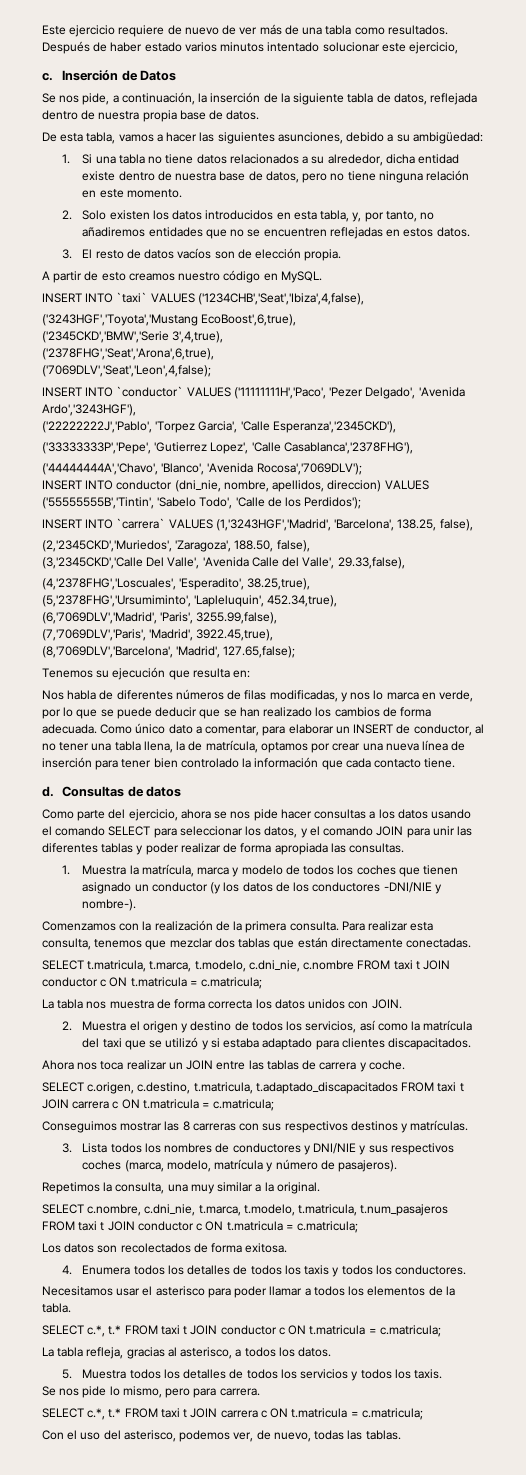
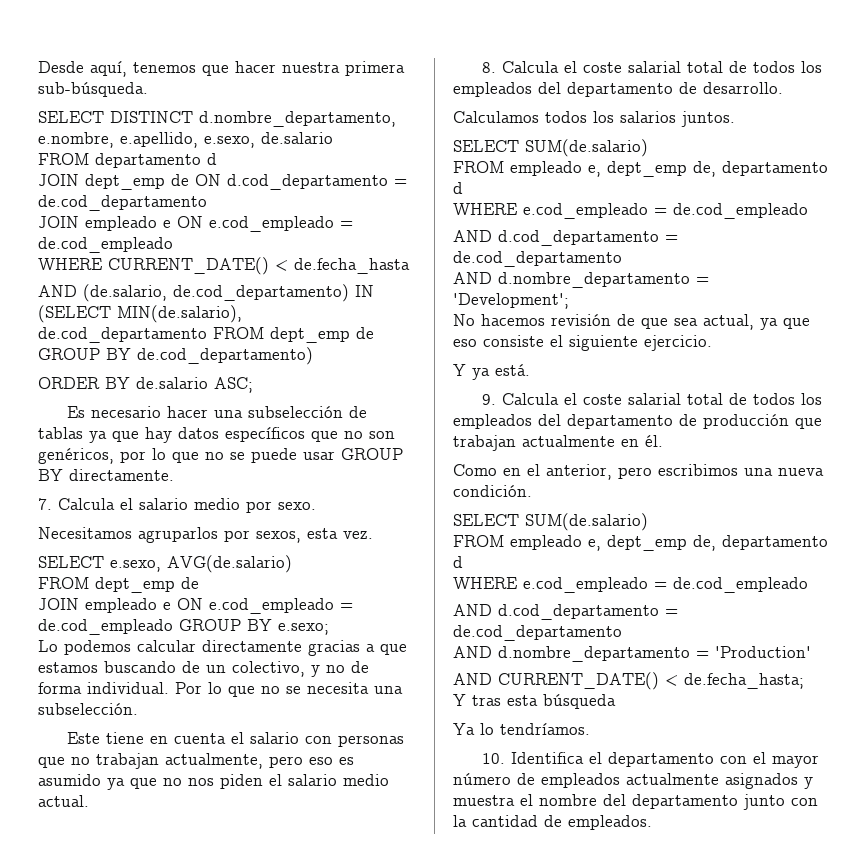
- Este ejercicio requiere de nuevo de ver más de una tabla como resultados. Después de haber estado varios minutos intentado solucionar este ejercicio,
- c. Inserción de Datos
- Se nos pide, a continuación, la inserción de la siguiente tabla de datos, reflejada dentro de nuestra propia base de datos.
- De esta tabla, vamos a hacer las siguientes asunciones, debido a su ambigüedad:
- 1. Si una tabla no tiene datos relacionados a su alrededor, dicha entidad existe dentro de nuestra base de datos, pero no tiene ninguna relación en este momento.
- 2. Solo existen los datos introducidos en esta tabla, y, por tanto, no añadiremos entidades que no se encuentren reflejadas en estos datos.
- 3. El resto de datos vacíos son de elección propia.
- A partir de esto creamos nuestro código en MySQL.
- INSERT INTO `taxi` VALUES ('1234CHB','Seat','Ibiza',4,false),
- ('3243HGF','Toyota','Mustang EcoBoost',6,true),
- ('2345CKD','BMW','Serie 3',4,true),
- ('2378FHG','Seat','Arona',6,true),
- ('7069DLV','Seat','Leon',4,false);
- INSERT INTO `conductor` VALUES ('11111111H','Paco', 'Pezer Delgado', 'Avenida Ardo','3243HGF'),
- ('22222222J','Pablo', 'Torpez Garcia', 'Calle Esperanza','2345CKD'),
- ('33333333P','Pepe', 'Gutierrez Lopez', 'Calle Casablanca','2378FHG'),
- ('44444444A','Chavo', 'Blanco', 'Avenida Rocosa','7069DLV');
- INSERT INTO conductor (dni_nie, nombre, apellidos, direccion) VALUES ('55555555B','Tintin', 'Sabelo Todo', 'Calle de los Perdidos');
- INSERT INTO `carrera` VALUES (1,'3243HGF','Madrid', 'Barcelona', 138.25, false),
- (2,'2345CKD','Muriedos', 'Zaragoza', 188.50, false),
- (3,'2345CKD','Calle Del Valle', 'Avenida Calle del Valle', 29.33,false),
- (4,'2378FHG','Loscuales', 'Esperadito', 38.25,true),
- (5,'2378FHG','Ursumiminto', 'Lapleluquin', 452.34,true),
- (6,'7069DLV','Madrid', 'Paris', 3255.99,false),
- (7,'7069DLV','Paris', 'Madrid', 3922.45,true),
- (8,'7069DLV','Barcelona', 'Madrid', 127.65,false);
- Tenemos su ejecución que resulta en:
- Nos habla de diferentes números de filas modificadas, y nos lo marca en verde, por lo que se puede deducir que se han realizado los cambios de forma adecuada. Como único dato a comentar, para elaborar un INSERT de conductor, al no tener una tabla llena, la de matrícula, optamos por crear una nueva línea de inserción para tener bien controlado la información que cada contacto tiene.
- d. Consultas de datos
- Como parte del ejercicio, ahora se nos pide hacer consultas a los datos usando el comando SELECT para seleccionar los datos, y el comando JOIN para unir las diferentes tablas y poder realizar de forma apropiada las consultas.
- 1. Muestra la matrícula, marca y modelo de todos los coches que tienen asignado un conductor (y los datos de los conductores -DNI/NIE y nombre-).
- Comenzamos con la realización de la primera consulta. Para realizar esta consulta, tenemos que mezclar dos tablas que están directamente conectadas.
- SELECT t.matricula, t.marca, t.modelo, c.dni_nie, c.nombre FROM taxi t JOIN conductor c ON t.matricula = c.matricula;
- La tabla nos muestra de forma correcta los datos unidos con JOIN.
- 2. Muestra el origen y destino de todos los servicios, así como la matrícula del taxi que se utilizó y si estaba adaptado para clientes discapacitados.
- Ahora nos toca realizar un JOIN entre las tablas de carrera y coche.
- SELECT c.origen, c.destino, t.matricula, t.adaptado_discapacitados FROM taxi t JOIN carrera c ON t.matricula = c.matricula;
- Conseguimos mostrar las 8 carreras con sus respectivos destinos y matrículas.
- 3. Lista todos los nombres de conductores y DNI/NIE y sus respectivos coches (marca, modelo, matrícula y número de pasajeros).
- Repetimos la consulta, una muy similar a la original.
- SELECT c.nombre, c.dni_nie, t.marca, t.modelo, t.matricula, t.num_pasajeros FROM taxi t JOIN conductor c ON t.matricula = c.matricula;
- Los datos son recolectados de forma exitosa.
- 4. Enumera todos los detalles de todos los taxis y todos los conductores.
- Necesitamos usar el asterisco para poder llamar a todos los elementos de la tabla.
- SELECT c.*, t.* FROM taxi t JOIN conductor c ON t.matricula = c.matricula;
- La tabla refleja, gracias al asterisco, a todos los datos.
- 5. Muestra todos los detalles de todos los servicios y todos los taxis.
- Se nos pide lo mismo, pero para carrera.
- SELECT c.*, t.* FROM taxi t JOIN carrera c ON t.matricula = c.matricula;
- Con el uso del asterisco, podemos ver, de nuevo, todas las tablas.
+ Desde aquí, tenemos que hacer nuestra primera sub-búsqueda.
+ SELECT DISTINCT d.nombre_departamento, e.nombre, e.apellido, e.sexo, de.salario
+ FROM departamento d
+ JOIN dept_emp de ON d.cod_departamento = de.cod_departamento
+ JOIN empleado e ON e.cod_empleado = de.cod_empleado
+ WHERE CURRENT_DATE() < de.fecha_hasta
+ AND (de.salario, de.cod_departamento) IN (SELECT MIN(de.salario), de.cod_departamento FROM dept_emp de GROUP BY de.cod_departamento)
+ ORDER BY de.salario ASC;
+ Es necesario hacer una subselección de tablas ya que hay datos específicos que no son genéricos, por lo que no se puede usar GROUP BY directamente.
+ 7. Calcula el salario medio por sexo.
+ Necesitamos agruparlos por sexos, esta vez.
+ SELECT e.sexo, AVG(de.salario)
+ FROM dept_emp de
+ JOIN empleado e ON e.cod_empleado = de.cod_empleado GROUP BY e.sexo;
+ Lo podemos calcular directamente gracias a que estamos buscando de un colectivo, y no de forma individual. Por lo que no se necesita una subselección.
+ Este tiene en cuenta el salario con personas que no trabajan actualmente, pero eso es asumido ya que no nos piden el salario medio actual.
+ 8. Calcula el coste salarial total de todos los empleados del departamento de desarrollo.
+ Calculamos todos los salarios juntos.
+ SELECT SUM(de.salario)
+ FROM empleado e, dept_emp de, departamento d
+ WHERE e.cod_empleado = de.cod_empleado
+ AND d.cod_departamento = de.cod_departamento
+ AND d.nombre_departamento = 'Development';
+ No hacemos revisión de que sea actual, ya que eso consiste el siguiente ejercicio.
+ Y ya está.
+ 9. Calcula el coste salarial total de todos los empleados del departamento de producción que trabajan actualmente en él.
+ Como en el anterior, pero escribimos una nueva condición.
+ SELECT SUM(de.salario)
+ FROM empleado e, dept_emp de, departamento d
+ WHERE e.cod_empleado = de.cod_empleado
+ AND d.cod_departamento = de.cod_departamento
+ AND d.nombre_departamento = 'Production'
+ AND CURRENT_DATE() < de.fecha_hasta;
+ Y tras esta búsqueda
+ Ya lo tendríamos.
+ 10. Identifica el departamento con el mayor número de empleados actualmente asignados y muestra el nombre del departamento junto con la cantidad de empleados.

